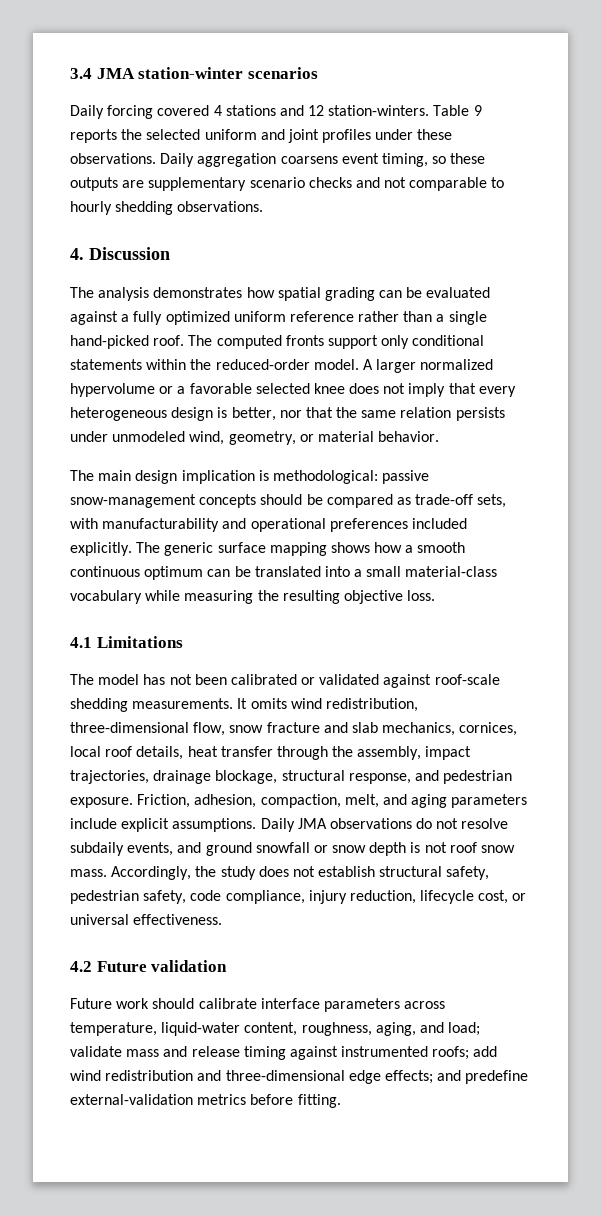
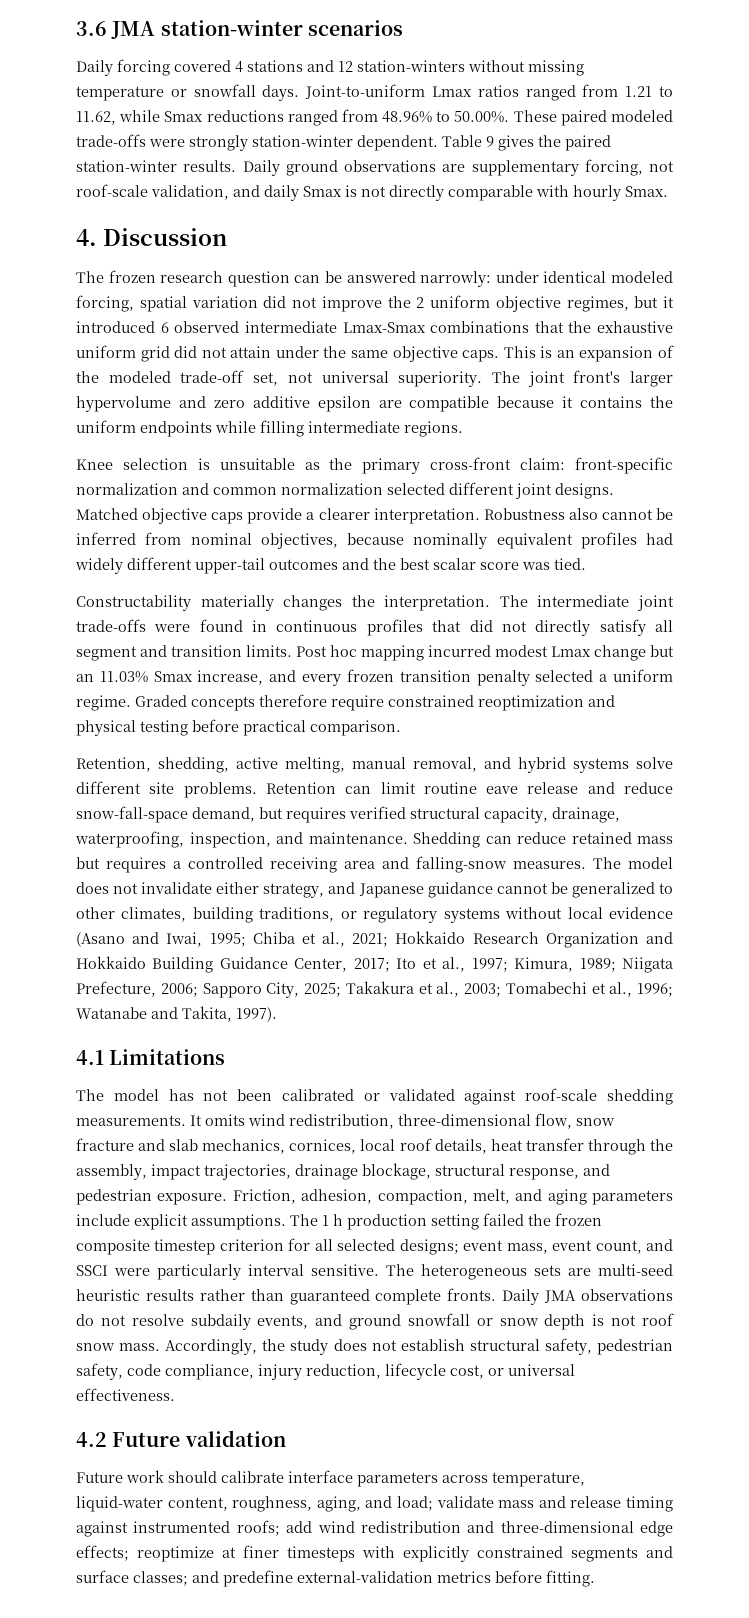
- 3.4 JMA station-winter scenarios
+ 3.6 JMA station-winter scenarios
- Daily forcing covered 4 stations and 12 station-winters. Table 9 reports the selected uniform and joint profiles under these observations. Daily aggregation coarsens event timing, so these outputs are supplementary scenario checks and not comparable to hourly shedding observations.
+ Daily forcing covered 4 stations and 12 station-winters without missing temperature or snowfall days. Joint-to-uniform Lmax ratios ranged from 1.21 to 11.62, while Smax reductions ranged from 48.96% to 50.00%. These paired modeled trade-offs were strongly station-winter dependent. Table 9 gives the paired station-winter results. Daily ground observations are supplementary forcing, not roof-scale validation, and daily Smax is not directly comparable with hourly Smax.
  4. Discussion
- The analysis demonstrates how spatial grading can be evaluated against a fully optimized uniform reference rather than a single hand-picked roof. The computed fronts support only conditional statements within the reduced-order model. A larger normalized hypervolume or a favorable selected knee does not imply that every heterogeneous design is better, nor that the same relation persists under unmodeled wind, geometry, or material behavior.
- The main design implication is methodological: passive snow-management concepts should be compared as trade-off sets, with manufacturability and operational preferences included explicitly. The generic surface mapping shows how a smooth continuous optimum can be translated into a small material-class vocabulary while measuring the resulting objective loss.
+ The frozen research question can be answered narrowly: under identical modeled forcing, spatial variation did not improve the 2 uniform objective regimes, but it introduced 6 observed intermediate Lmax-Smax combinations that the exhaustive uniform grid did not attain under the same objective caps. This is an expansion of the modeled trade-off set, not universal superiority. The joint front's larger hypervolume and zero additive epsilon are compatible because it contains the uniform endpoints while filling intermediate regions.
+ Knee selection is unsuitable as the primary cross-front claim: front-specific normalization and common normalization selected different joint designs. Matched objective caps provide a clearer interpretation. Robustness also cannot be inferred from nominal objectives, because nominally equivalent profiles had widely different upper-tail outcomes and the best scalar score was tied.
+ Constructability materially changes the interpretation. The intermediate joint trade-offs were found in continuous profiles that did not directly satisfy all segment and transition limits. Post hoc mapping incurred modest Lmax change but an 11.03% Smax increase, and every frozen transition penalty selected a uniform regime. Graded concepts therefore require constrained reoptimization and physical testing before practical comparison.
+ Retention, shedding, active melting, manual removal, and hybrid systems solve different site problems. Retention can limit routine eave release and reduce snow-fall-space demand, but requires verified structural capacity, drainage, waterproofing, inspection, and maintenance. Shedding can reduce retained mass but requires a controlled receiving area and falling-snow measures. The model does not invalidate either strategy, and Japanese guidance cannot be generalized to other climates, building traditions, or regulatory systems without local evidence (Asano and Iwai, 1995; Chiba et al., 2021; Hokkaido Research Organization and Hokkaido Building Guidance Center, 2017; Ito et al., 1997; Kimura, 1989; Niigata Prefecture, 2006; Sapporo City, 2025; Takakura et al., 2003; Tomabechi et al., 1996; Watanabe and Takita, 1997).
+ The 1 h production setting failed the frozen composite timestep criterion for all selected designs; event mass, event count, and SSCI were particularly interval sensitive. The heterogeneous sets are multi-seed heuristic results rather than guaranteed complete fronts.
- Future work should calibrate interface parameters across temperature, liquid-water content, roughness, aging, and load; validate mass and release timing against instrumented roofs; add wind redistribution and three-dimensional edge effects; and predefine external-validation metrics before fitting.
+ Future work should calibrate interface parameters across temperature, liquid-water content, roughness, aging, and load; validate mass and release timing against instrumented roofs; add wind redistribution and three-dimensional edge effects; reoptimize at finer timesteps with explicitly constrained segments and surface classes; and predefine external-validation metrics before fitting.

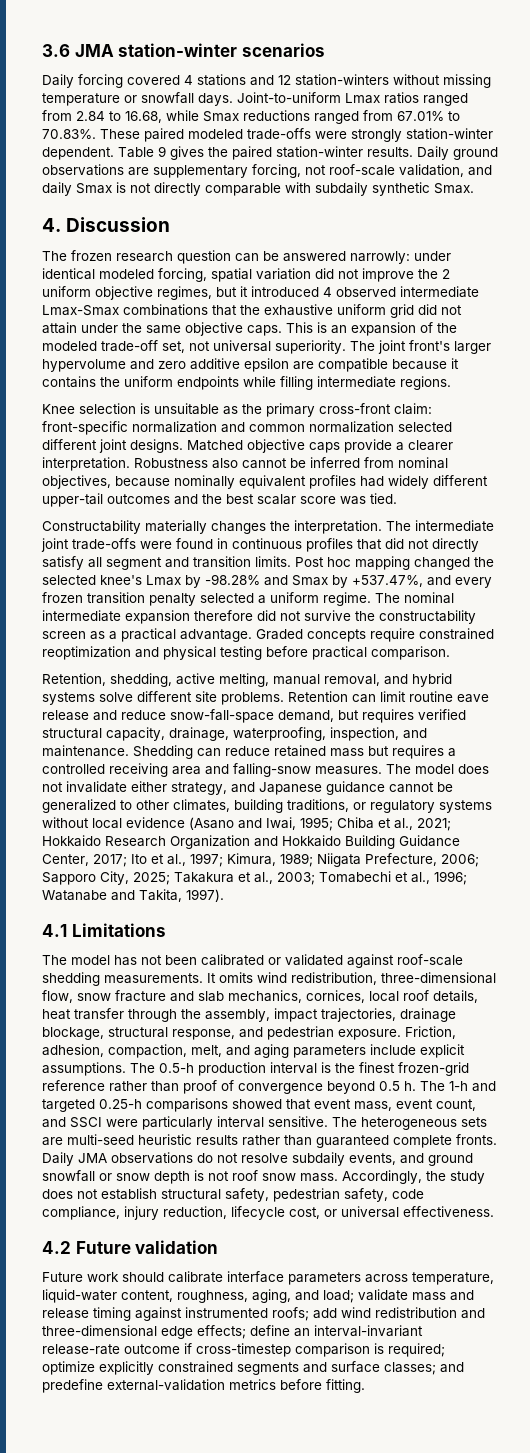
- Joint-to-uniform Lmax ratios ranged from 1.21 to 11.62, while Smax reductions ranged from 48.96% to 50.00%. These paired modeled trade-offs were strongly station-winter dependent.
+ Joint-to-uniform Lmax ratios ranged from 2.84 to 16.68, while Smax reductions ranged from 67.01% to 70.83%. These paired modeled trade-offs were strongly station-winter dependent.
- Daily ground observations are supplementary forcing, not roof-scale validation, and daily Smax is not directly comparable with hourly Smax.
+ Daily ground observations are supplementary forcing, not roof-scale validation, and daily Smax is not directly comparable with subdaily synthetic Smax.
- The frozen research question can be answered narrowly: under identical modeled forcing, spatial variation did not improve the 2 uniform objective regimes, but it introduced 6 observed intermediate Lmax-Smax combinations that the exhaustive uniform grid did not attain under the same objective caps.
+ The frozen research question can be answered narrowly: under identical modeled forcing, spatial variation did not improve the 2 uniform objective regimes, but it introduced 4 observed intermediate Lmax-Smax combinations that the exhaustive uniform grid did not attain under the same objective caps.
- Post hoc mapping incurred modest Lmax change but an 11.03% Smax increase, and every frozen transition penalty selected a uniform regime.
+ Post hoc mapping changed the selected knee's Lmax by -98.28% and Smax by +537.47%, and every frozen transition penalty selected a uniform regime.
+ The nominal intermediate expansion therefore did not survive the constructability screen as a practical advantage.
- Graded concepts therefore require constrained reoptimization and physical testing before practical comparison.
+ Graded concepts require constrained reoptimization and physical testing before practical comparison.
- The 1 h production setting failed the frozen composite timestep criterion for all selected designs; event mass, event count, and SSCI were particularly interval sensitive.
+ The 0.5-h production interval is the finest frozen-grid reference rather than proof of convergence beyond 0.5 h. The 1-h and targeted 0.25-h comparisons showed that event mass, event count, and SSCI were particularly interval sensitive.
- Future work should calibrate interface parameters across temperature, liquid-water content, roughness, aging, and load; validate mass and release timing against instrumented roofs; add wind redistribution and three-dimensional edge effects; reoptimize at finer timesteps with explicitly constrained segments and surface classes; and predefine external-validation metrics before fitting.
+ Future work should calibrate interface parameters across temperature, liquid-water content, roughness, aging, and load; validate mass and release timing against instrumented roofs; add wind redistribution and three-dimensional edge effects; define an interval-invariant release-rate outcome if cross-timestep comparison is required; optimize explicitly constrained segments and surface classes; and predefine external-validation metrics before fitting.

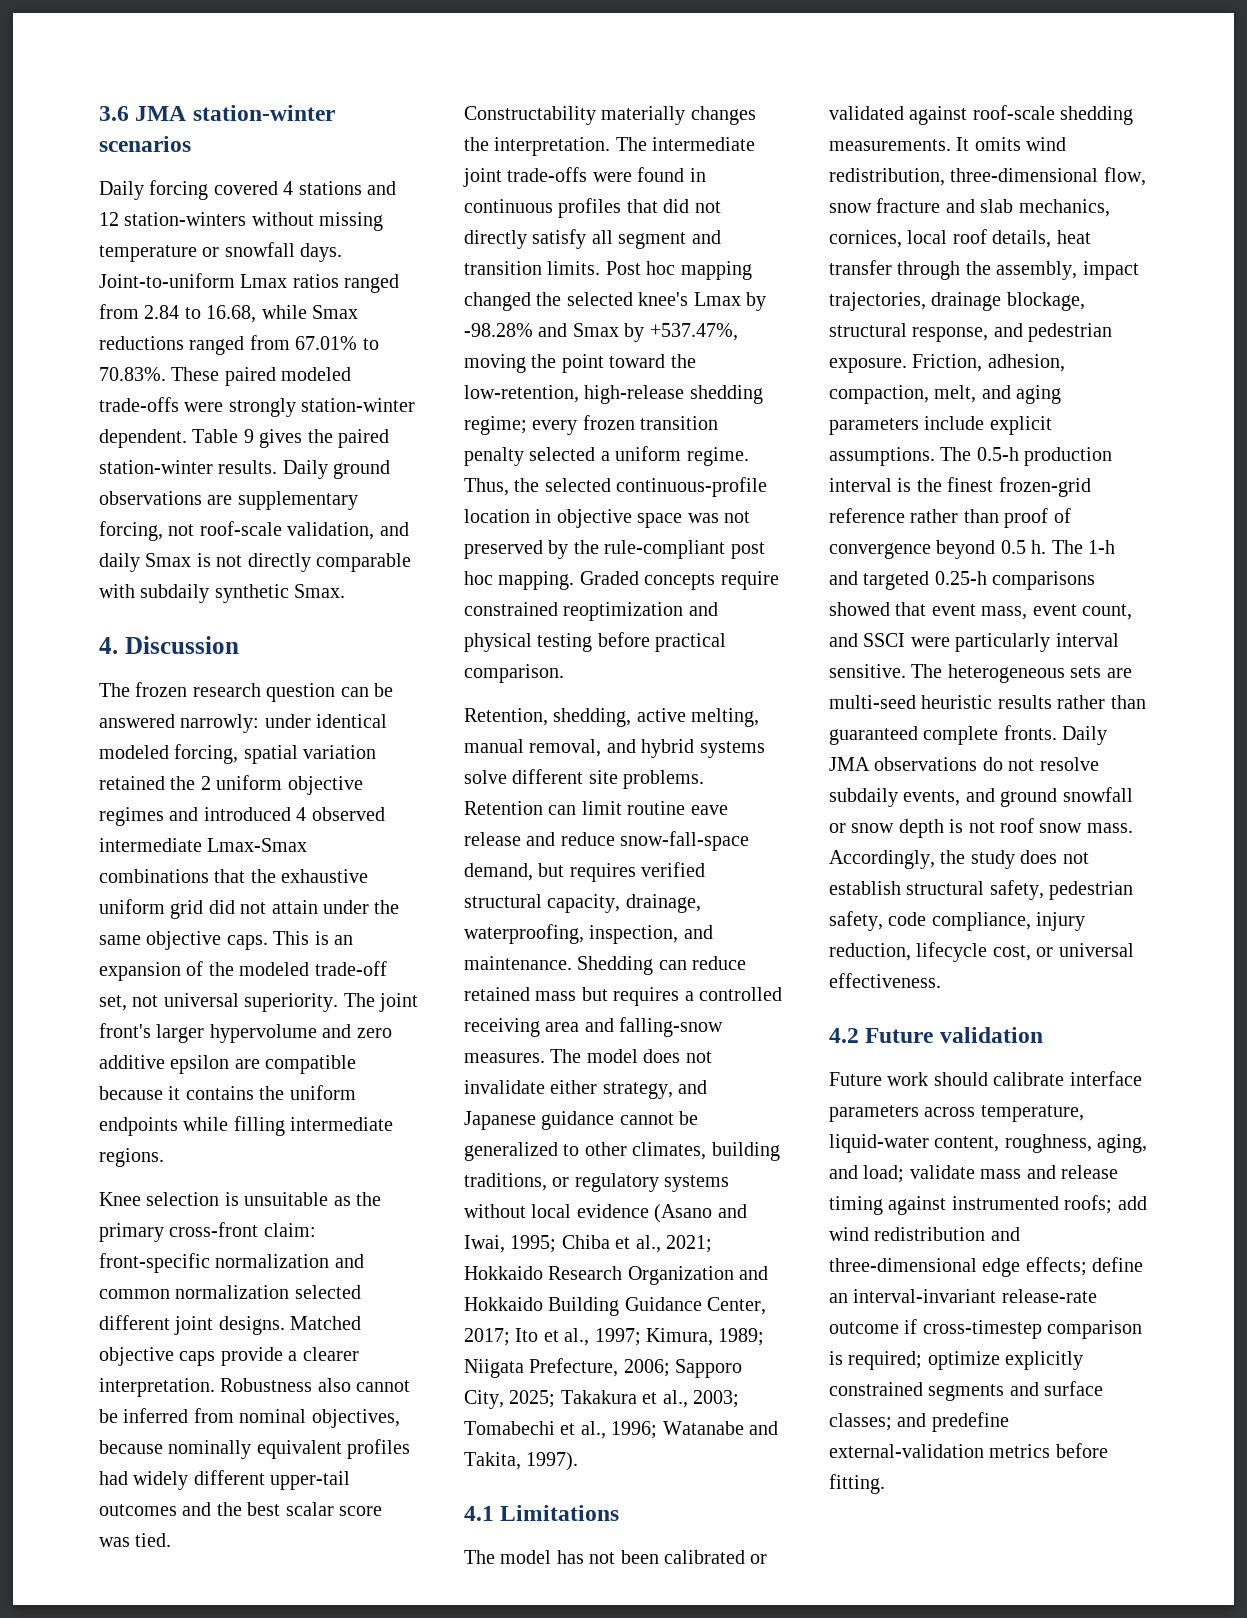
- The frozen research question can be answered narrowly: under identical modeled forcing, spatial variation did not improve the 2 uniform objective regimes, but it introduced 4 observed intermediate Lmax-Smax combinations that the exhaustive uniform grid did not attain under the same objective caps.
+ The frozen research question can be answered narrowly: under identical modeled forcing, spatial variation retained the 2 uniform objective regimes and introduced 4 observed intermediate Lmax-Smax combinations that the exhaustive uniform grid did not attain under the same objective caps.
- Post hoc mapping changed the selected knee's Lmax by -98.28% and Smax by +537.47%, and every frozen transition penalty selected a uniform regime.
+ Post hoc mapping changed the selected knee's Lmax by -98.28% and Smax by +537.47%, moving the point toward the low-retention, high-release shedding regime; every frozen transition penalty selected a uniform regime.
- The nominal intermediate expansion therefore did not survive the constructability screen as a practical advantage.
+ Thus, the selected continuous-profile location in objective space was not preserved by the rule-compliant post hoc mapping.

